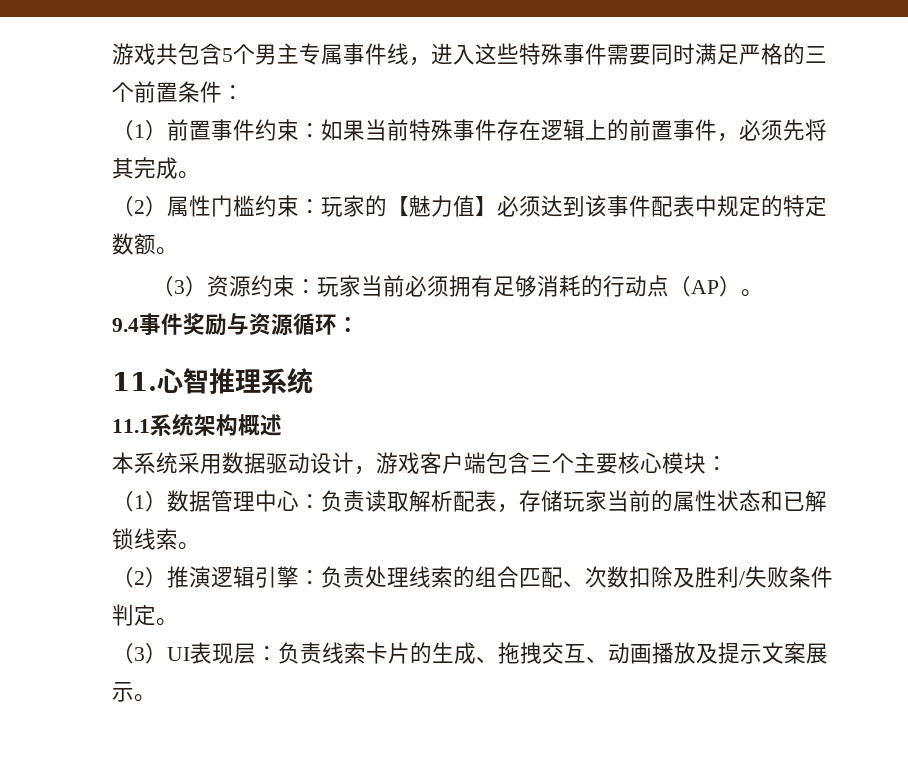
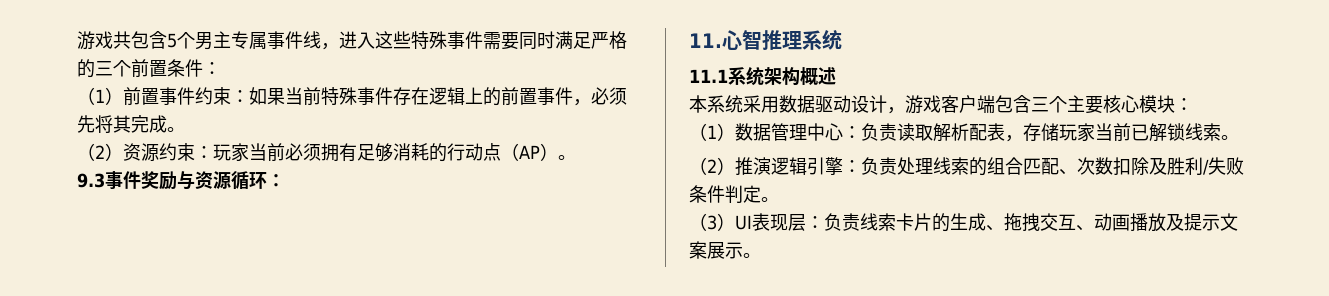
- （2）属性门槛约束：玩家的【魅力值】必须达到该事件配表中规定的特定数额。
- （3）资源约束：玩家当前必须拥有足够消耗的行动点（AP）。
+ （2）资源约束：玩家当前必须拥有足够消耗的行动点（AP）。
- 9.4事件奖励与资源循环：
+ 9.3事件奖励与资源循环：
- （1）数据管理中心：负责读取解析配表，存储玩家当前的属性状态和已解锁线索。
+ （1）数据管理中心：负责读取解析配表，存储玩家当前已解锁线索。

